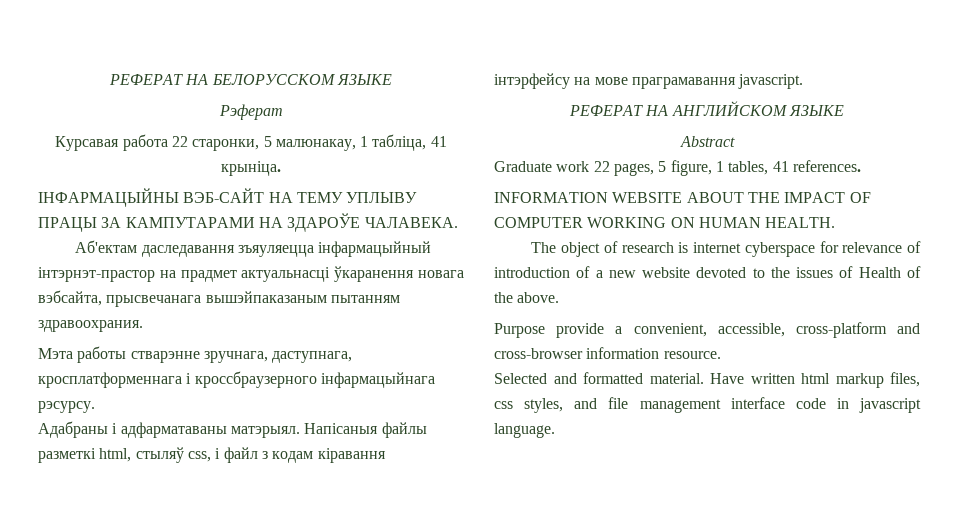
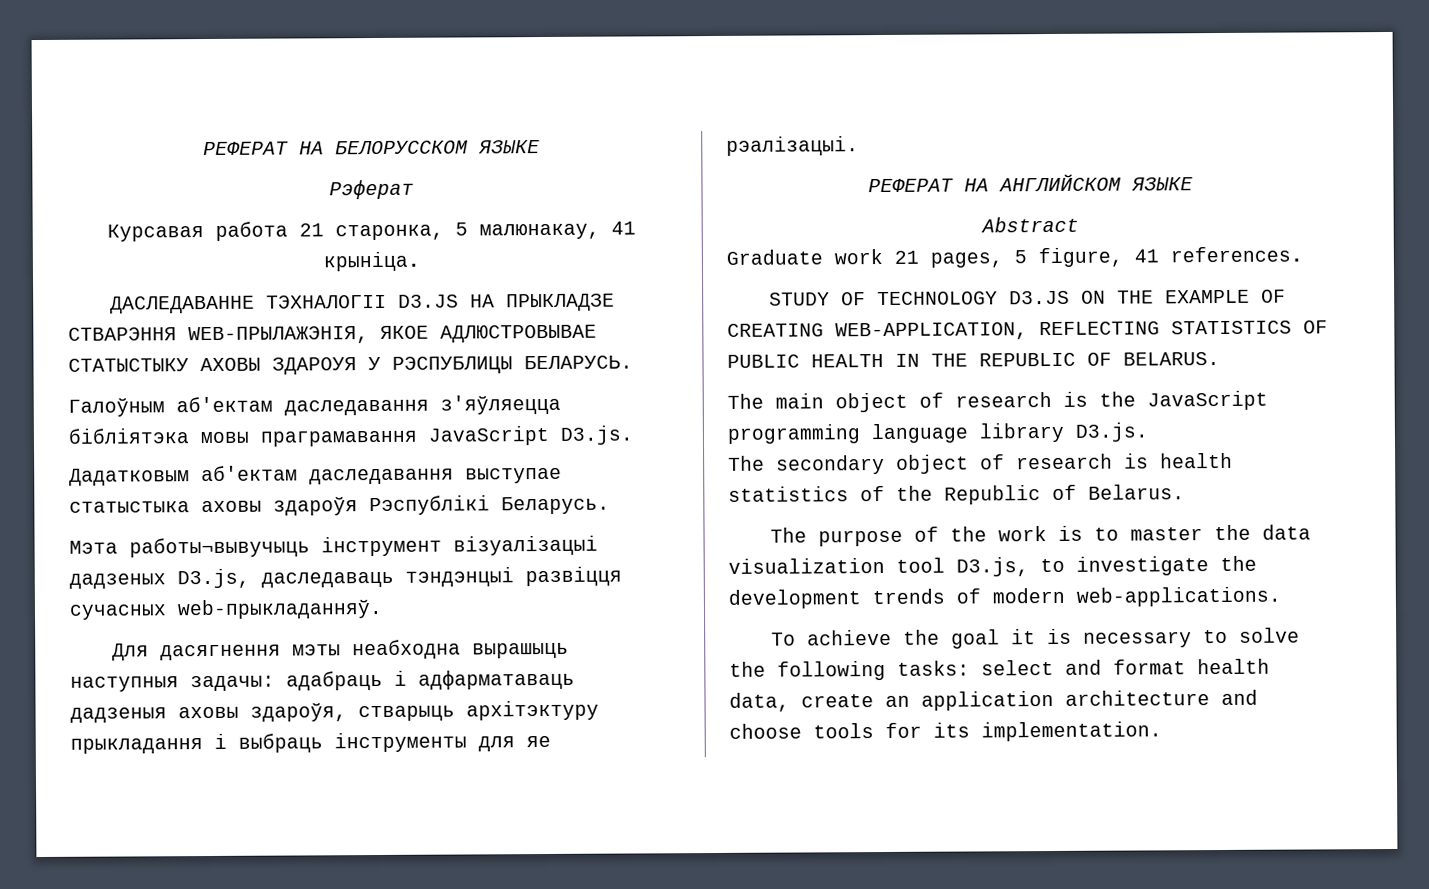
- Курсавая работа 22 старонки, 5 малюнакау, 1 таблiца, 41 крынiца.
- ІНФАРМАЦЫЙНЫ ВЭБ-САЙТ НА ТЕМУ УПЛЫВУ ПРАЦЫ ЗА КАМПУТАРАМИ НА ЗДАРОЎЕ ЧАЛАВЕКА.
- Аб'ектам даследавання зъяуляецца інфармацыйный інтэрнэт-прастор на прадмет актуальнасці ўкаранення новага вэбсайта, прысвечанага вышэйпаказаным пытанням здравоохрания.
- Мэта работы стварэнне зручнага, даступнага, кросплатформеннага і кроссбраузерного інфармацыйнага рэсурсу.
- Адабраны і адфарматаваны матэрыял. Напісаныя файлы разметкі html, стыляў css, і файл з кодам кіравання інтэрфейсу на мове праграмавання javascript.
+ Курсавая работа 21 старонка, 5 малюнакау, 41 крынiца.
+ ДАСЛЕДАВАННЕ ТЭХНАЛОГІІ D3.JS НА ПРЫКЛАДЗЕ СТВАРЭННЯ WEB-ПРЫЛАЖЭНIЯ, ЯКОЕ АДЛЮСТРОВЫВАЕ СТАТЫСТЫКУ АХОВЫ ЗДАРОУЯ У РЭСПУБЛИЦЫ БЕЛАРУСЬ.
+ Галоўным аб'ектам даследавання з'яўляецца бібліятэка мовы праграмавання JavaScript D3.js.
+ Дадатковым аб'ектам даследавання выступае статыстыка аховы здароўя Рэспублікі Беларусь.
+ Мэта работы¬вывучыць інструмент візуалізацыі дадзеных D3.js, даследаваць тэндэнцыі развіцця сучасных web-прыкладанняў.
+ Для дасягнення мэты неабходна вырашыць наступныя задачы: адабраць і адфарматаваць дадзеныя аховы здароўя, стварыць архітэктуру прыкладання і выбраць інструменты для яе рэалізацыі.
- Graduate work 22 pages, 5 figure, 1 tables, 41 references.
+ Graduate work 21 pages, 5 figure, 41 references.
- INFORMATION WEBSITE ABOUT THE IMPACT OF COMPUTER WORKING ON HUMAN HEALTH.
- The object of research is internet cyberspace for relevance of introduction of a new website devoted to the issues of Health of the above.
- Purpose provide a convenient, accessible, cross-platform and cross-browser information resource.
- Selected and formatted material. Have written html markup files, css styles, and file management interface code in javascript language.
+ STUDY OF TECHNOLOGY D3.JS ON THE EXAMPLE OF CREATING WEB-APPLICATION, REFLECTING STATISTICS OF PUBLIC HEALTH IN THE REPUBLIC OF BELARUS.
+ The main object of research is the JavaScript programming language library D3.js.
+ The secondary object of research is health statistics of the Republic of Belarus.
+ The purpose of the work is to master the data visualization tool D3.js, to investigate the development trends of modern web-applications.
+ To achieve the goal it is necessary to solve the following tasks: select and format health data, create an application architecture and choose tools for its implementation.

